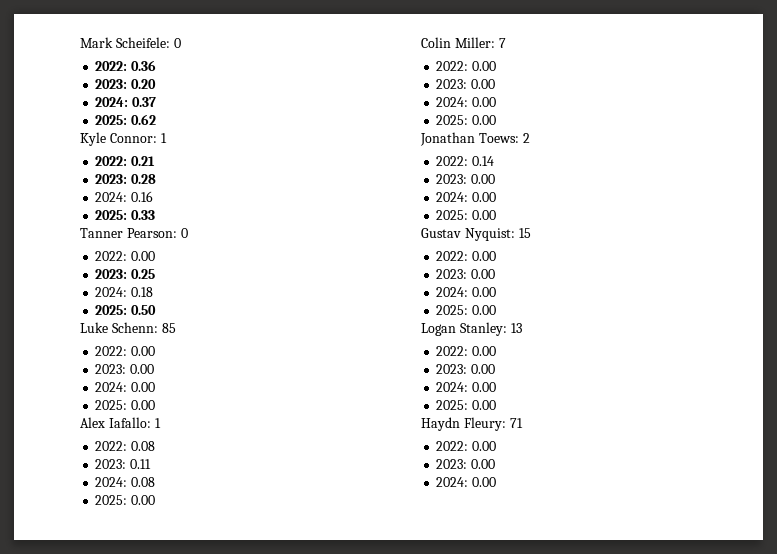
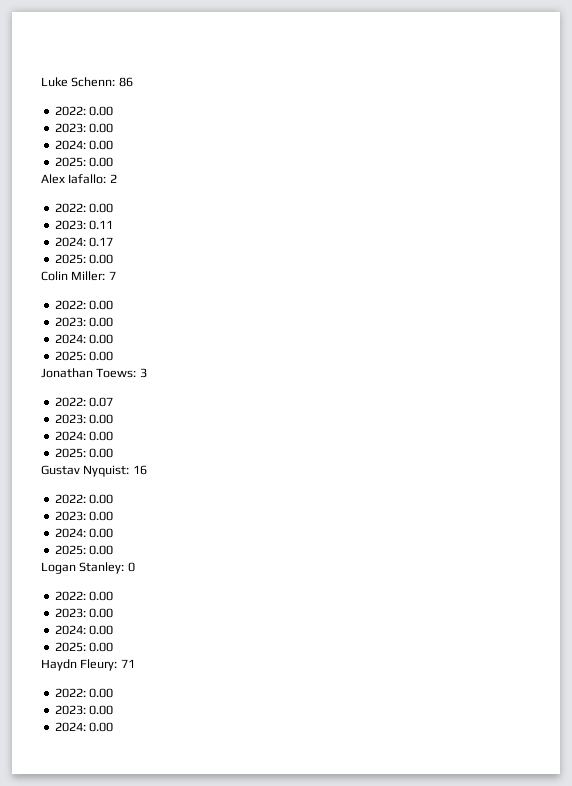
- Mark Scheifele: 0
- 2022: 0.36
- 2023: 0.20
- 2024: 0.37
- 2025: 0.62
- Kyle Connor: 1
- 2022: 0.21
- 2023: 0.28
- 2024: 0.16
- 2025: 0.33
- Tanner Pearson: 0
- 2022: 0.00
- 2023: 0.25
- 2024: 0.18
- 2025: 0.50
- Luke Schenn: 85
+ Luke Schenn: 86
- Alex Iafallo: 1
- 2022: 0.08
+ Alex Iafallo: 2
+ 2022: 0.00
- 2024: 0.08
+ 2024: 0.17
- Jonathan Toews: 2
- 2022: 0.14
+ Jonathan Toews: 3
+ 2022: 0.07
- Gustav Nyquist: 15
+ Gustav Nyquist: 16
- Logan Stanley: 13
+ Logan Stanley: 0

